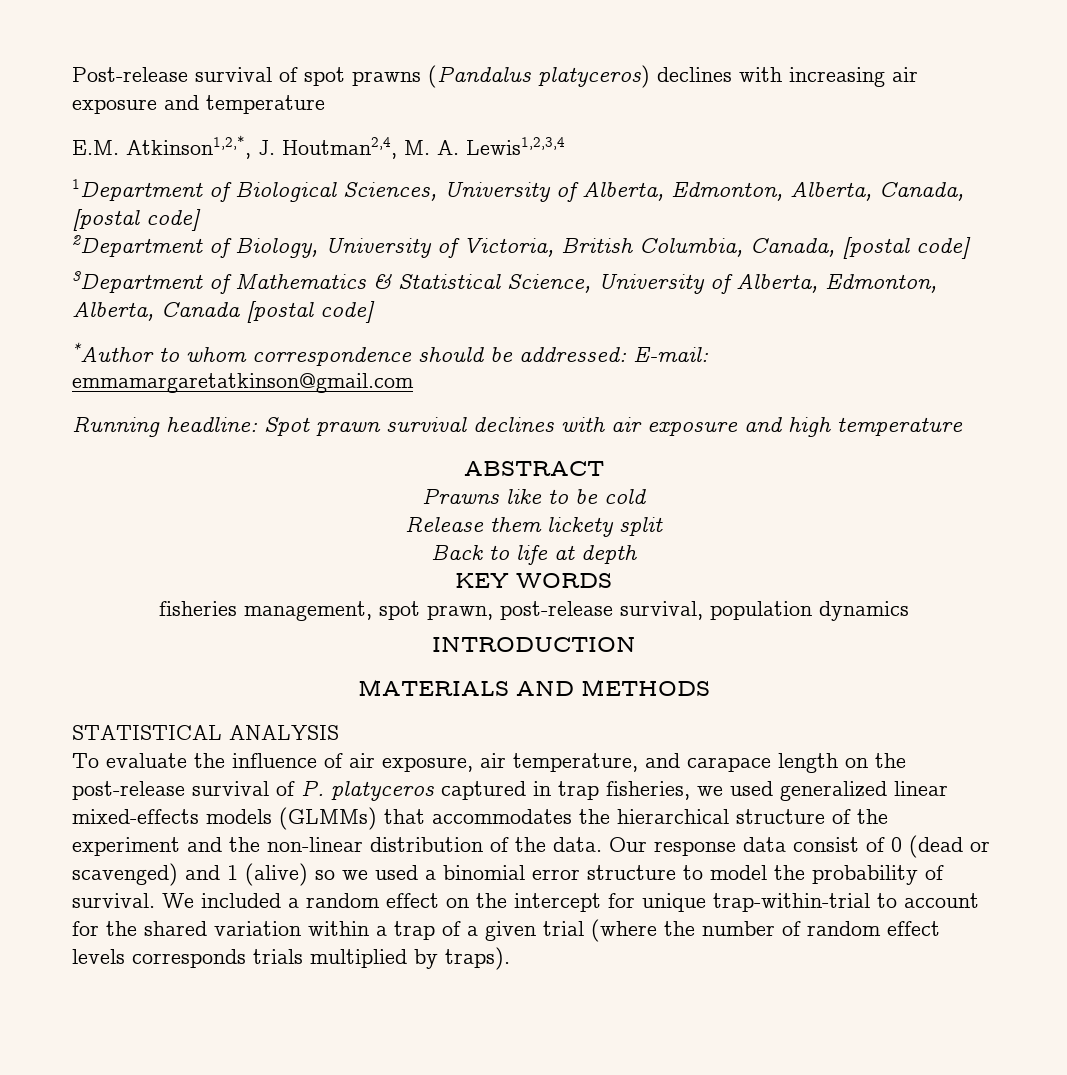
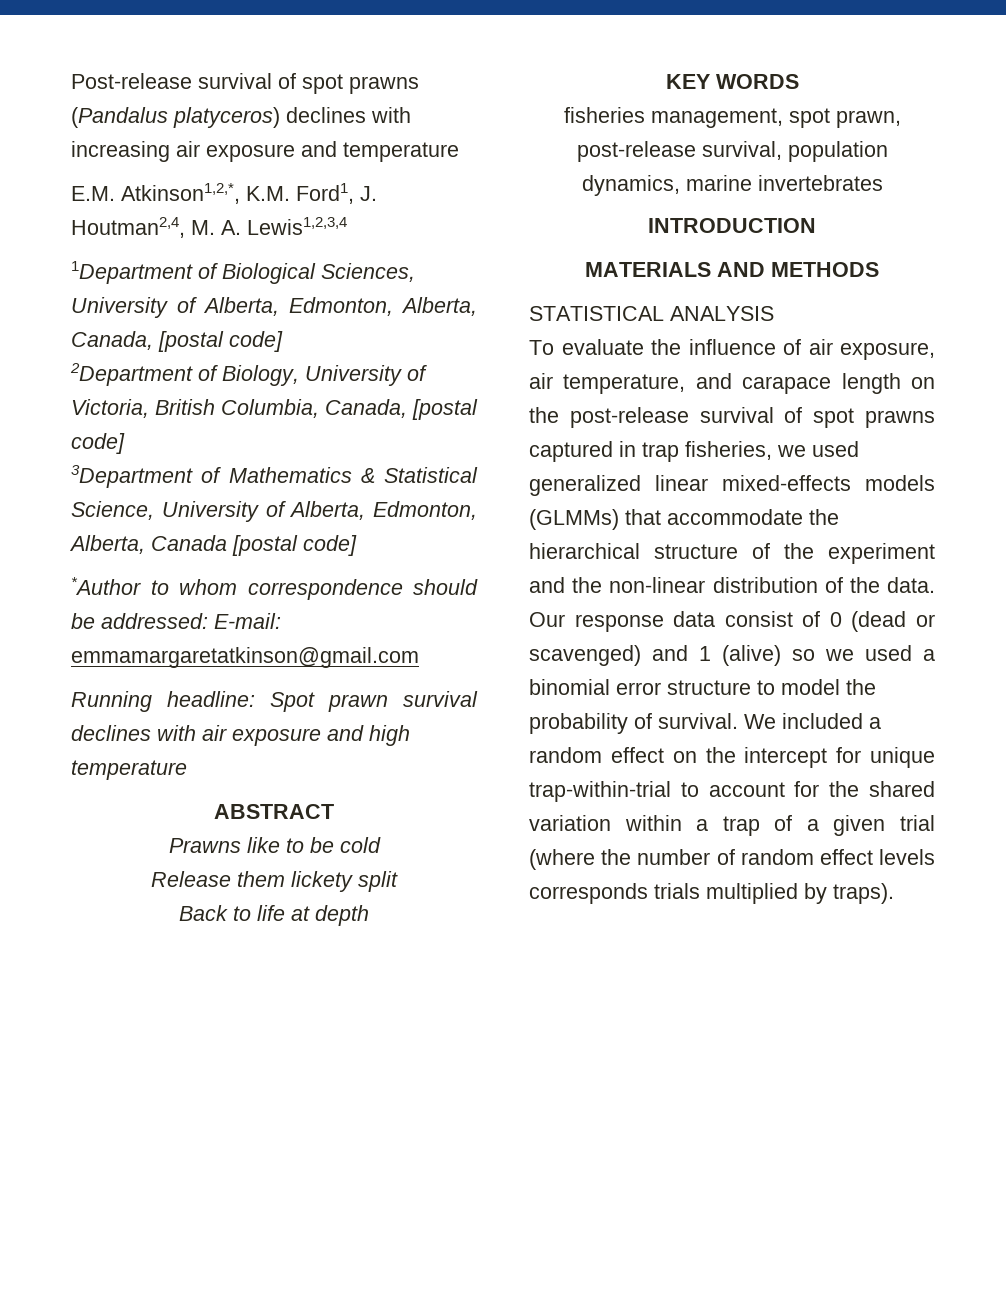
- E.M. Atkinson1,2,*, J. Houtman2,4, M. A. Lewis1,2,3,4
+ E.M. Atkinson1,2,*, K.M. Ford1, J. Houtman2,4, M. A. Lewis1,2,3,4
- fisheries management, spot prawn, post-release survival, population dynamics
+ fisheries management, spot prawn, post-release survival, population dynamics, marine invertebrates
- To evaluate the influence of air exposure, air temperature, and carapace length on the post-release survival of P. platyceros captured in trap fisheries, we used generalized linear mixed-effects models (GLMMs) that accommodates the hierarchical structure of the experiment and the non-linear distribution of the data.
+ To evaluate the influence of air exposure, air temperature, and carapace length on the post-release survival of spot prawns captured in trap fisheries, we used generalized linear mixed-effects models (GLMMs) that accommodate the hierarchical structure of the experiment and the non-linear distribution of the data.

